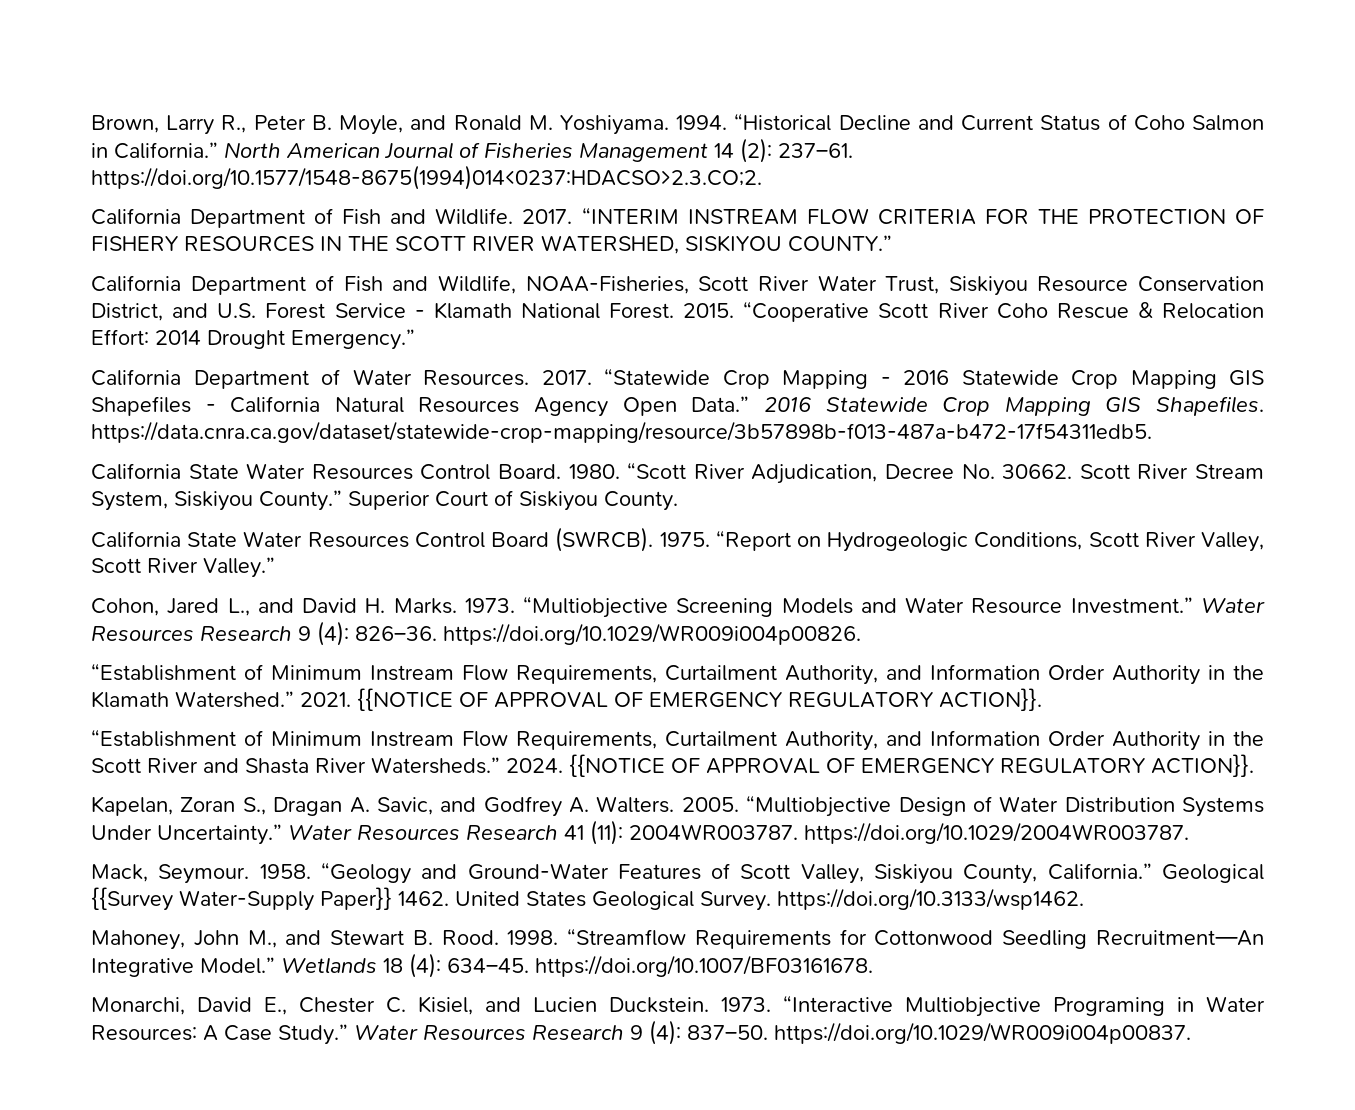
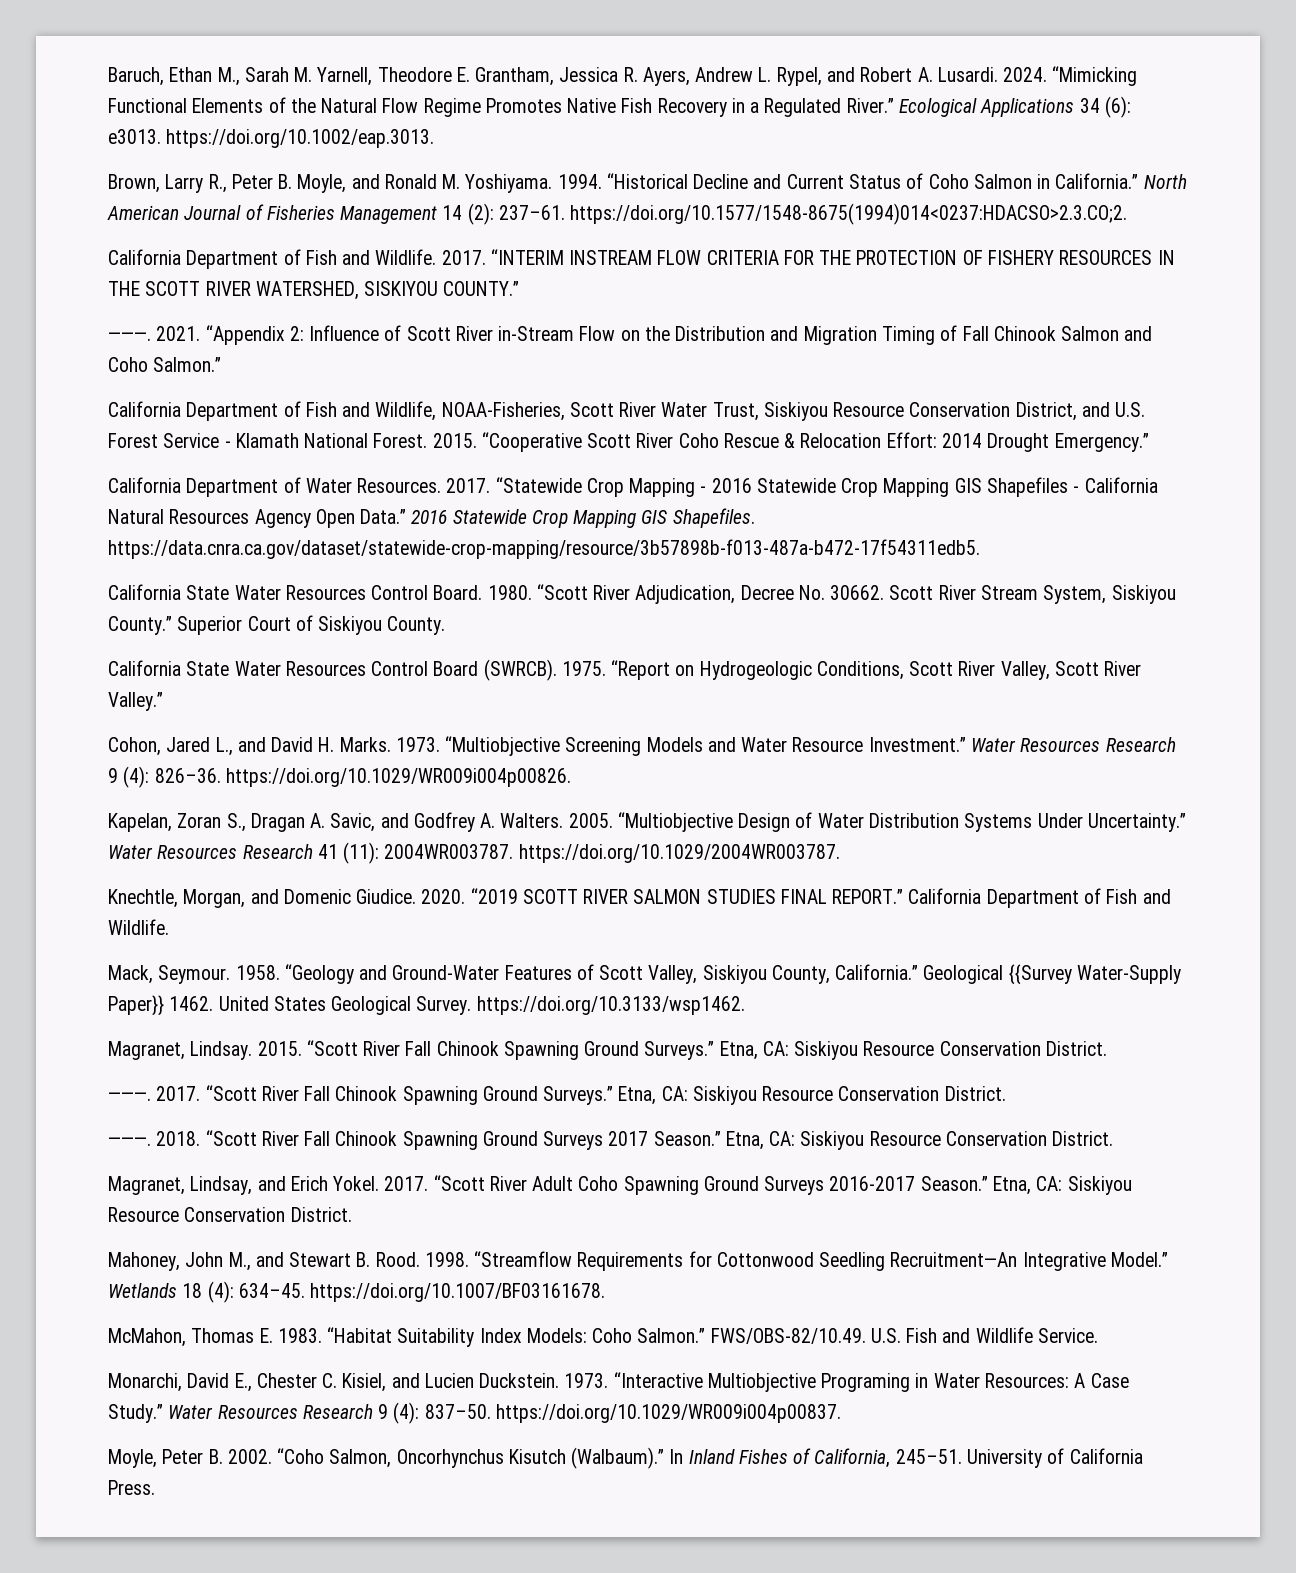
+ Baruch, Ethan M., Sarah M. Yarnell, Theodore E. Grantham, Jessica R. Ayers, Andrew L. Rypel, and Robert A. Lusardi. 2024. “Mimicking Functional Elements of the Natural Flow Regime Promotes Native Fish Recovery in a Regulated River.” Ecological Applications 34 (6): e3013. https://doi.org/10.1002/eap.3013.
+ ———. 2021. “Appendix 2: Influence of Scott River in-Stream Flow on the Distribution and Migration Timing of Fall Chinook Salmon and Coho Salmon.”
- “Establishment of Minimum Instream Flow Requirements, Curtailment Authority, and Information Order Authority in the Klamath Watershed.” 2021. {{NOTICE OF APPROVAL OF EMERGENCY REGULATORY ACTION}}.
- “Establishment of Minimum Instream Flow Requirements, Curtailment Authority, and Information Order Authority in the Scott River and Shasta River Watersheds.” 2024. {{NOTICE OF APPROVAL OF EMERGENCY REGULATORY ACTION}}.
+ Knechtle, Morgan, and Domenic Giudice. 2020. “2019 SCOTT RIVER SALMON STUDIES FINAL REPORT.” California Department of Fish and Wildlife.
+ Magranet, Lindsay. 2015. “Scott River Fall Chinook Spawning Ground Surveys.” Etna, CA: Siskiyou Resource Conservation District.
+ ———. 2017. “Scott River Fall Chinook Spawning Ground Surveys.” Etna, CA: Siskiyou Resource Conservation District.
+ ———. 2018. “Scott River Fall Chinook Spawning Ground Surveys 2017 Season.” Etna, CA: Siskiyou Resource Conservation District.
+ Magranet, Lindsay, and Erich Yokel. 2017. “Scott River Adult Coho Spawning Ground Surveys 2016-2017 Season.” Etna, CA: Siskiyou Resource Conservation District.
+ McMahon, Thomas E. 1983. “Habitat Suitability Index Models: Coho Salmon.” FWS/OBS-82/10.49. U.S. Fish and Wildlife Service.
+ Moyle, Peter B. 2002. “Coho Salmon, Oncorhynchus Kisutch (Walbaum).” In Inland Fishes of California, 245–51. University of California Press.

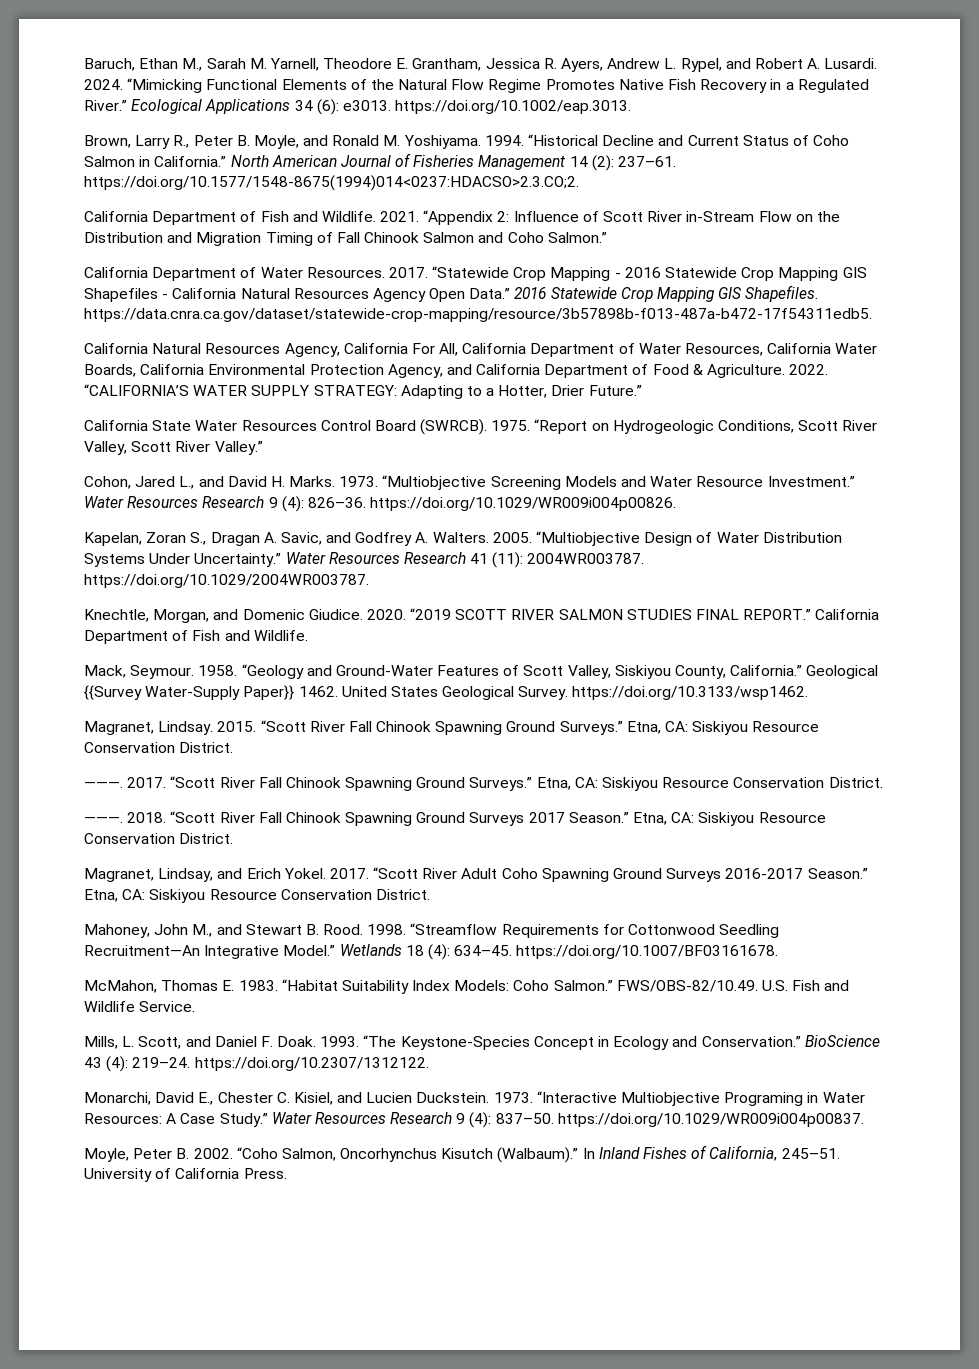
- 2017. “INTERIM INSTREAM FLOW CRITERIA FOR THE PROTECTION OF FISHERY RESOURCES IN THE SCOTT RIVER WATERSHED, SISKIYOU COUNTY.”
- ———.
- California Department of Fish and Wildlife, NOAA-Fisheries, Scott River Water Trust, Siskiyou Resource Conservation District, and U.S. Forest Service - Klamath National Forest. 2015. “Cooperative Scott River Coho Rescue & Relocation Effort: 2014 Drought Emergency.”
- California State Water Resources Control Board. 1980. “Scott River Adjudication, Decree No. 30662. Scott River Stream System, Siskiyou County.” Superior Court of Siskiyou County.
+ California Natural Resources Agency, California For All, California Department of Water Resources, California Water Boards, California Environmental Protection Agency, and California Department of Food & Agriculture. 2022. “CALIFORNIA’S WATER SUPPLY STRATEGY: Adapting to a Hotter, Drier Future.”
+ Mills, L. Scott, and Daniel F. Doak. 1993. “The Keystone-Species Concept in Ecology and Conservation.” BioScience 43 (4): 219–24. https://doi.org/10.2307/1312122.

